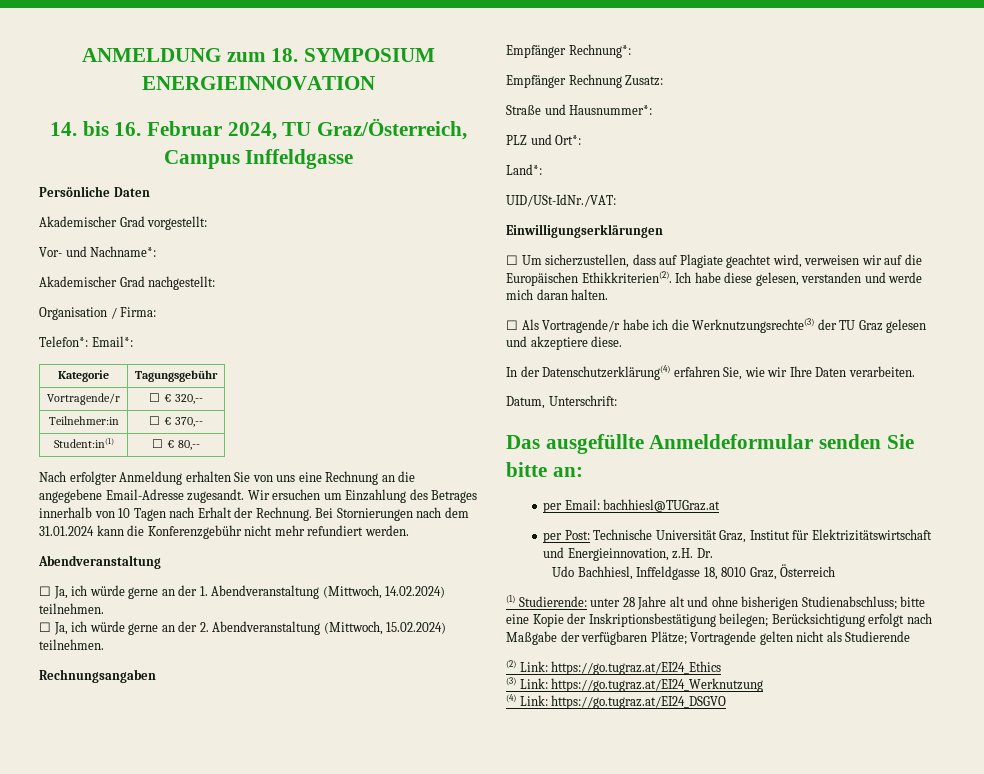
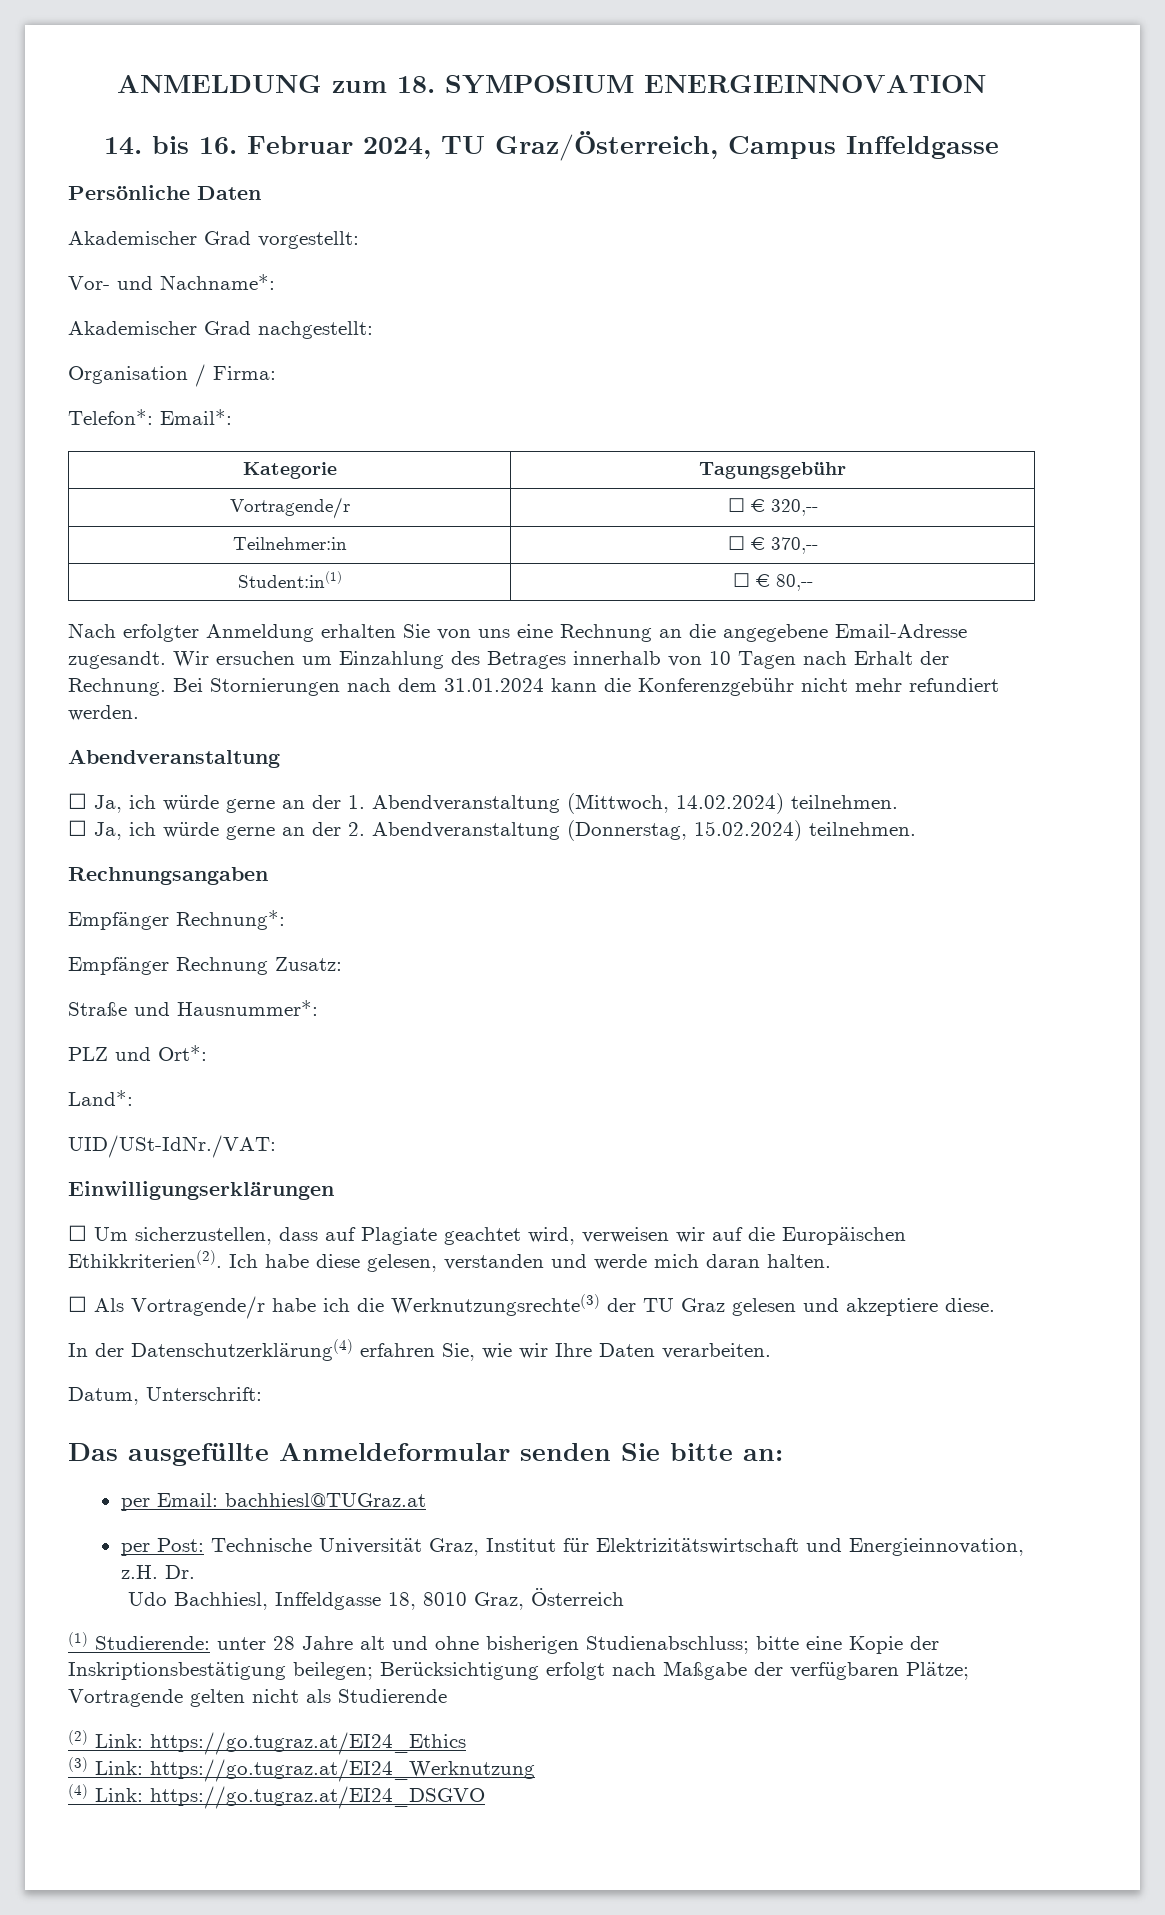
- ☐ Ja, ich würde gerne an der 2. Abendveranstaltung (Mittwoch, 15.02.2024) teilnehmen.
+ ☐ Ja, ich würde gerne an der 2. Abendveranstaltung (Donnerstag, 15.02.2024) teilnehmen.

